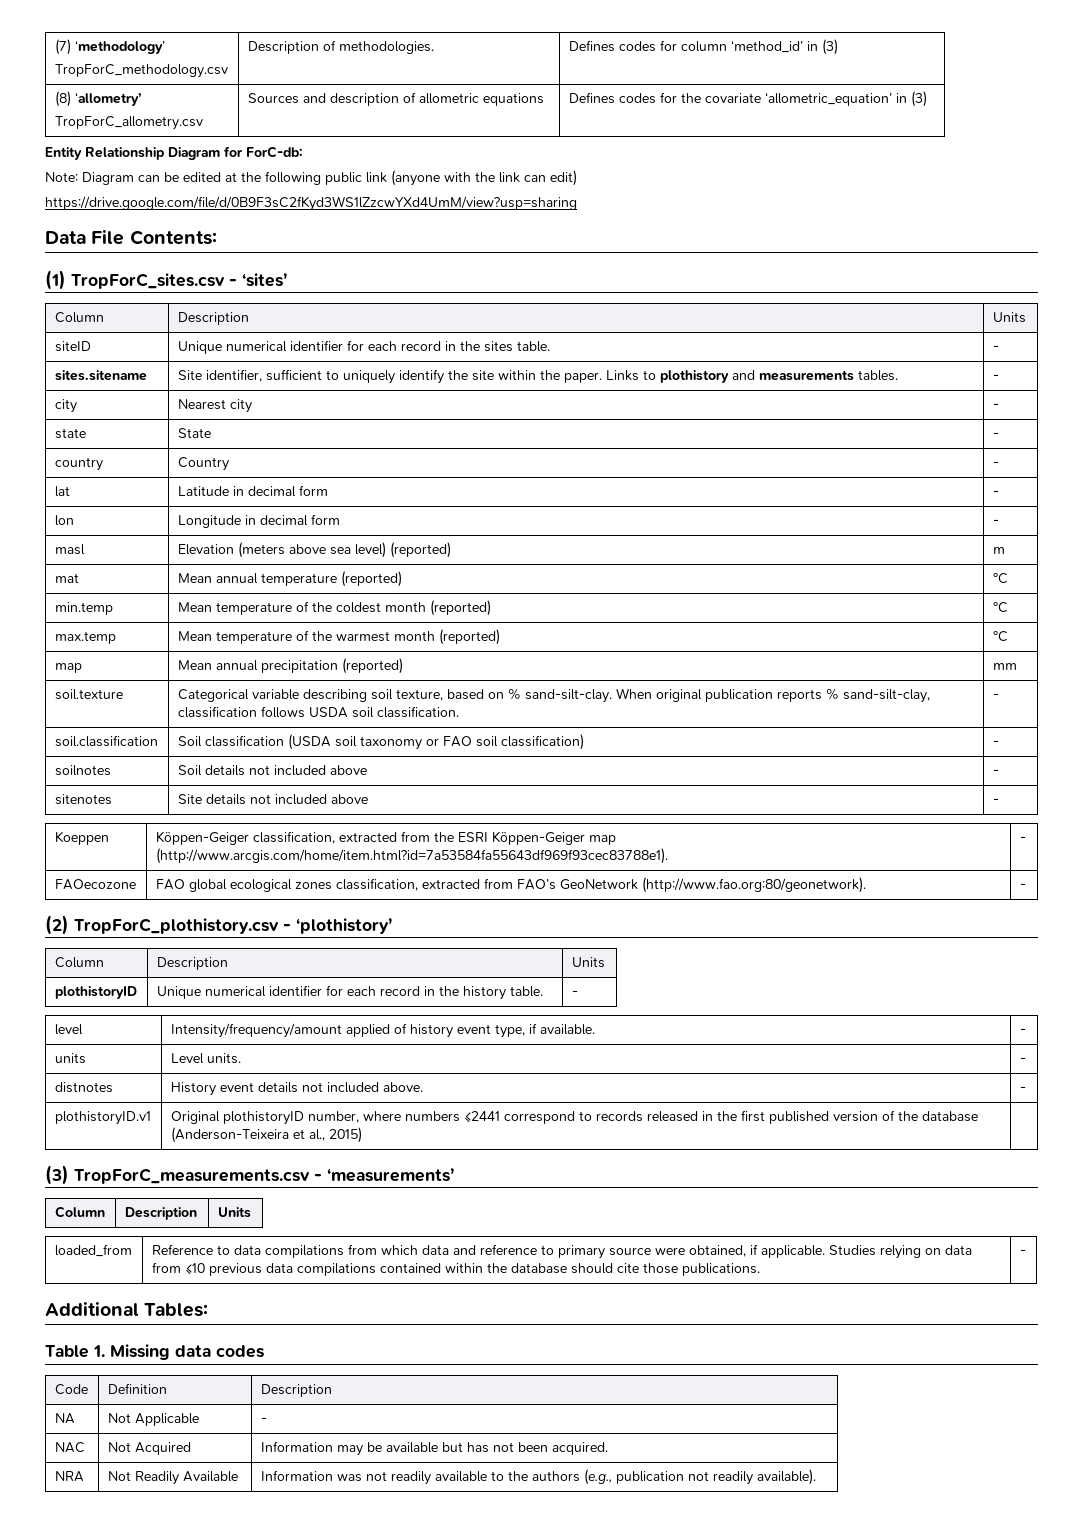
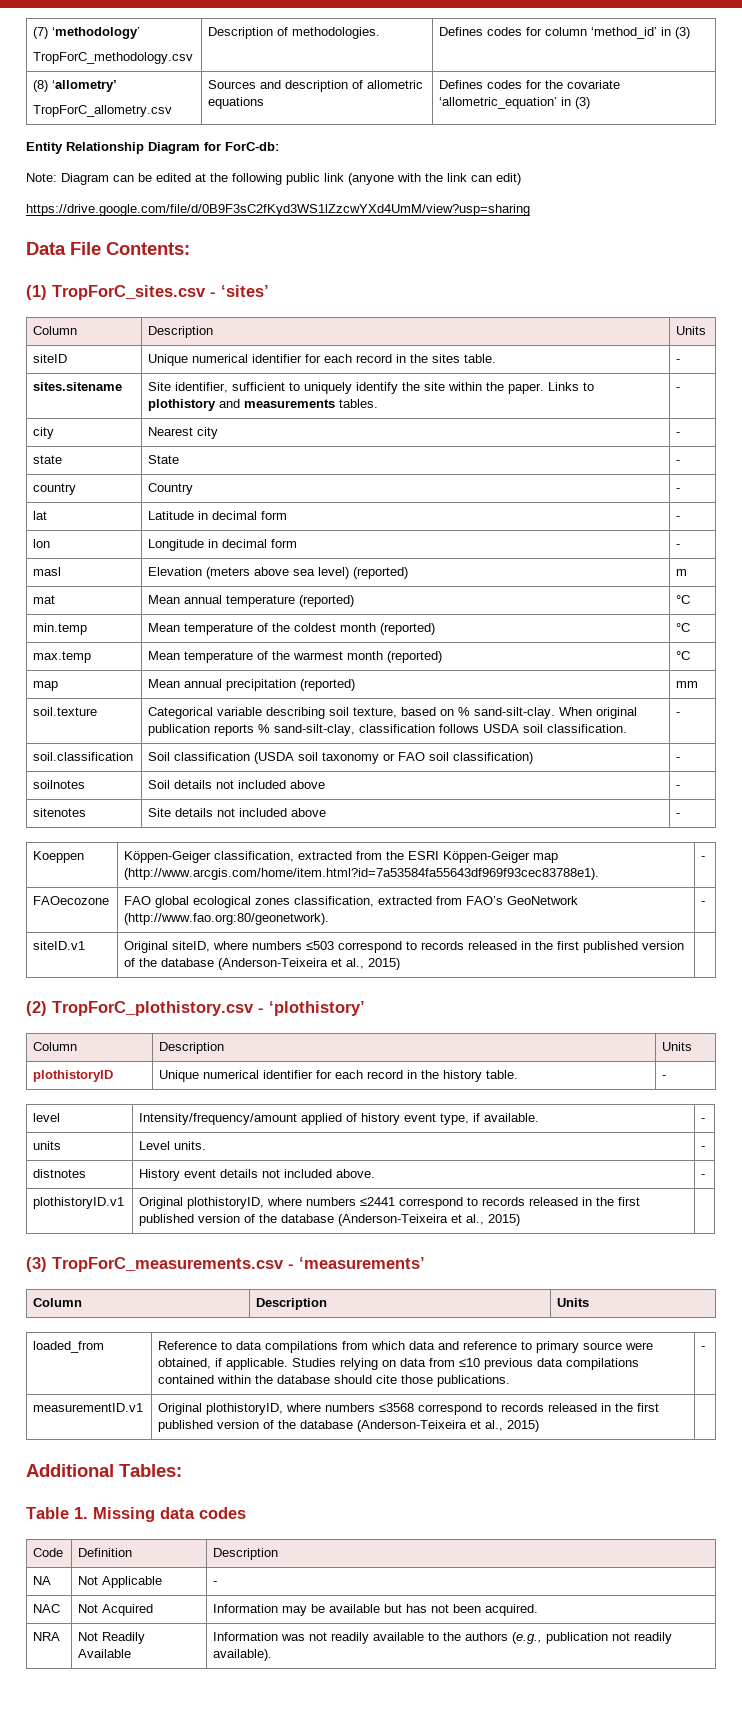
+ siteID.v1 | Original siteID, where numbers ≤503 correspond to records released in the first published version of the database (Anderson-Teixeira et al., 2015) |
- plothistoryID.v1 | Original plothistoryID number, where numbers ≤2441 correspond to records released in the first published version of the database (Anderson-Teixeira et al., 2015) |
+ plothistoryID.v1 | Original plothistoryID, where numbers ≤2441 correspond to records released in the first published version of the database (Anderson-Teixeira et al., 2015) |
+ measurementID.v1 | Original plothistoryID, where numbers ≤3568 correspond to records released in the first published version of the database (Anderson-Teixeira et al., 2015) |

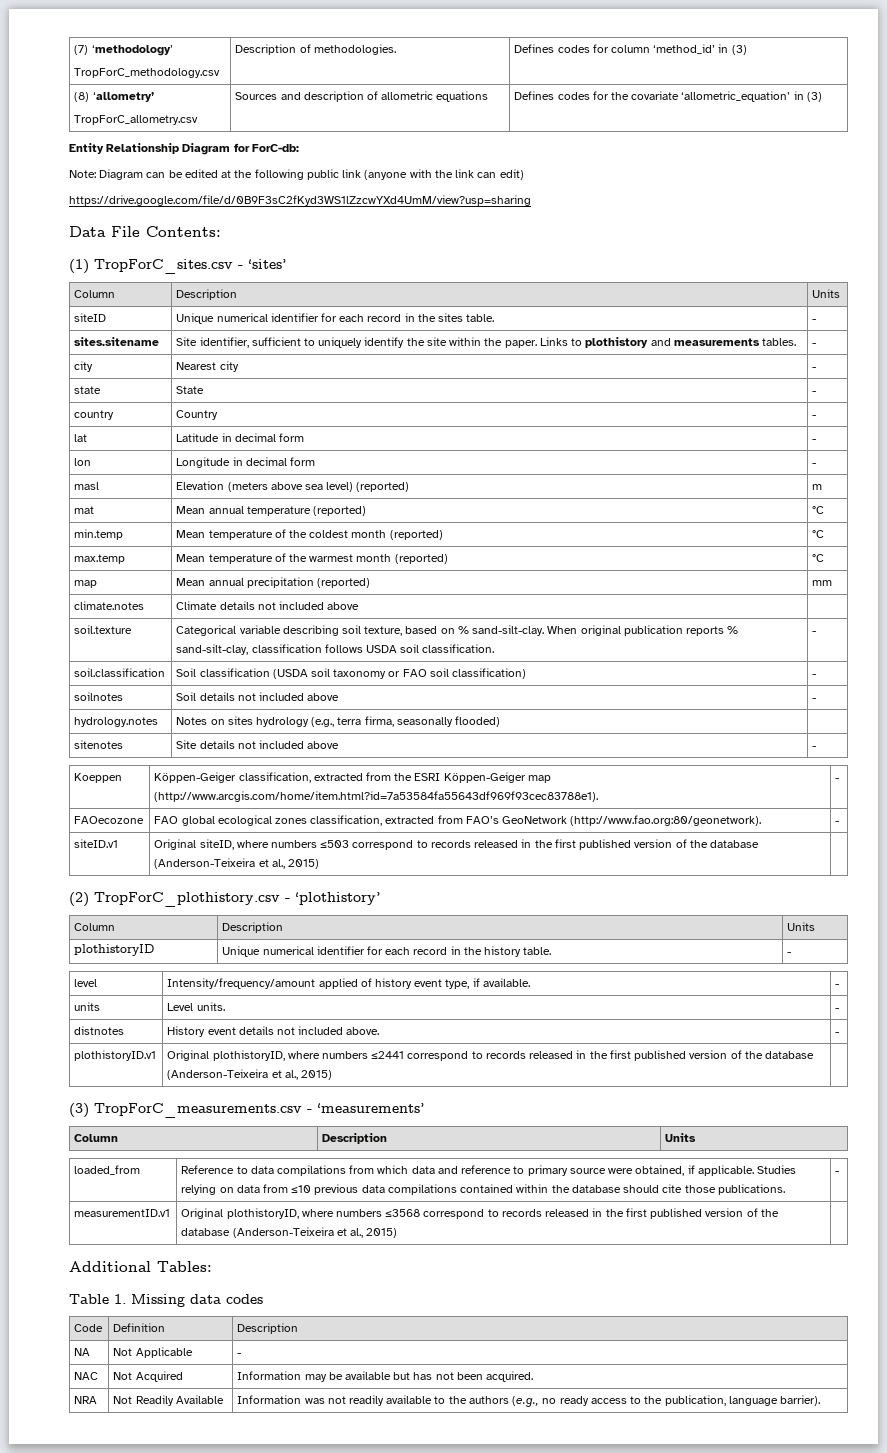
+ climate.notes | Climate details not included above |
+ hydrology.notes | Notes on sites hydrology (e.g., terra firma, seasonally flooded) |
- NRA | Not Readily Available | Information was not readily available to the authors (e.g., publication not readily available).
+ NRA | Not Readily Available | Information was not readily available to the authors (e.g., no ready access to the publication, language barrier).

